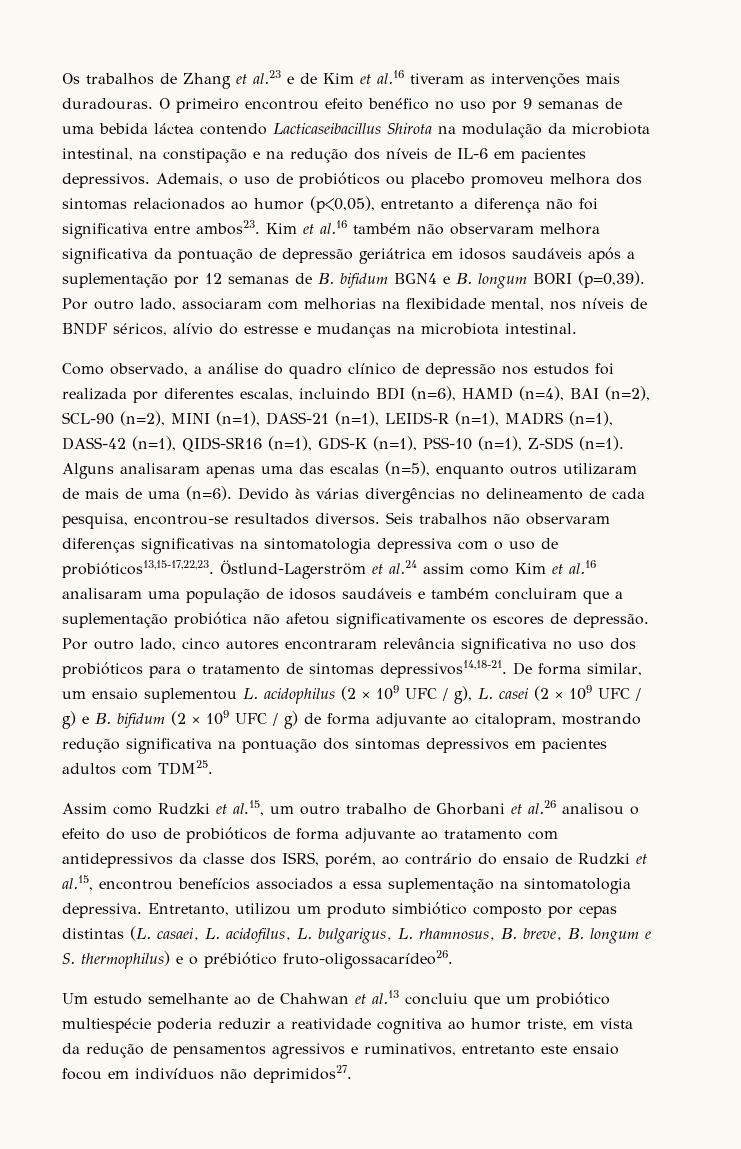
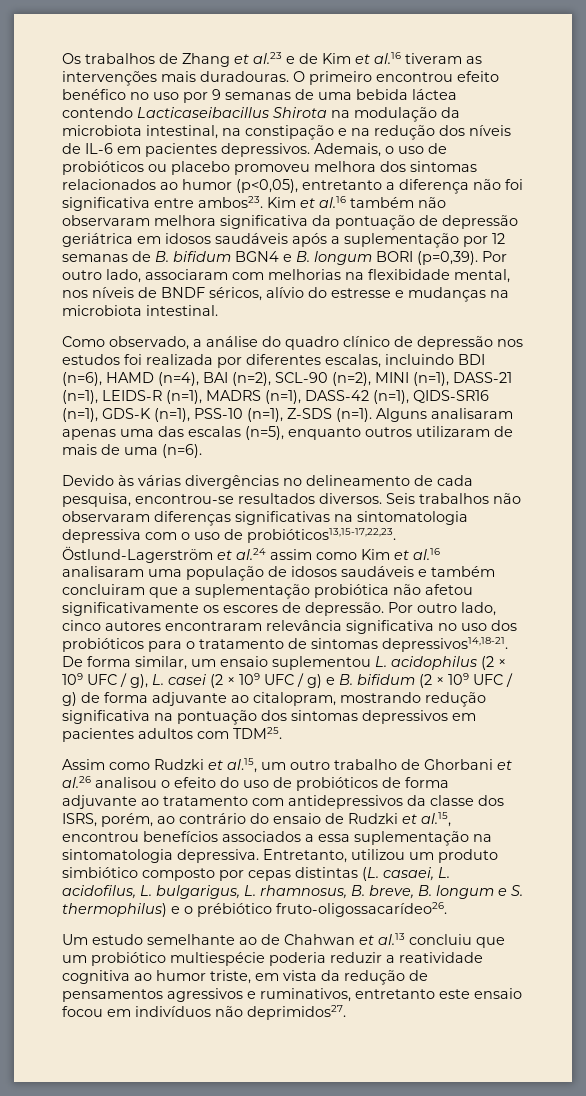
- Alguns analisaram apenas uma das escalas (n=5), enquanto outros utilizaram de mais de uma (n=6). Devido às várias divergências no delineamento de cada pesquisa, encontrou-se resultados diversos.
+ Alguns analisaram apenas uma das escalas (n=5), enquanto outros utilizaram de mais de uma (n=6).
+ Devido às várias divergências no delineamento de cada pesquisa, encontrou-se resultados diversos.

